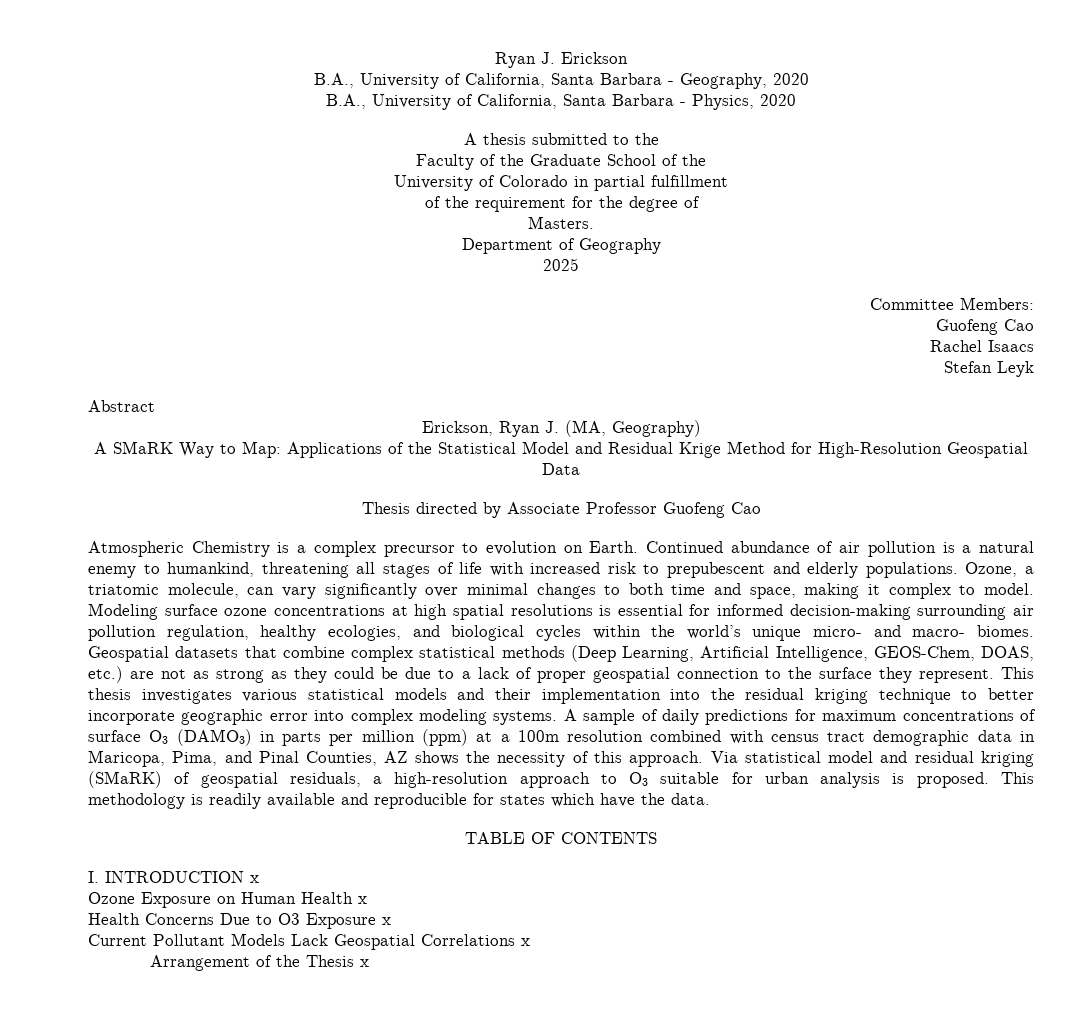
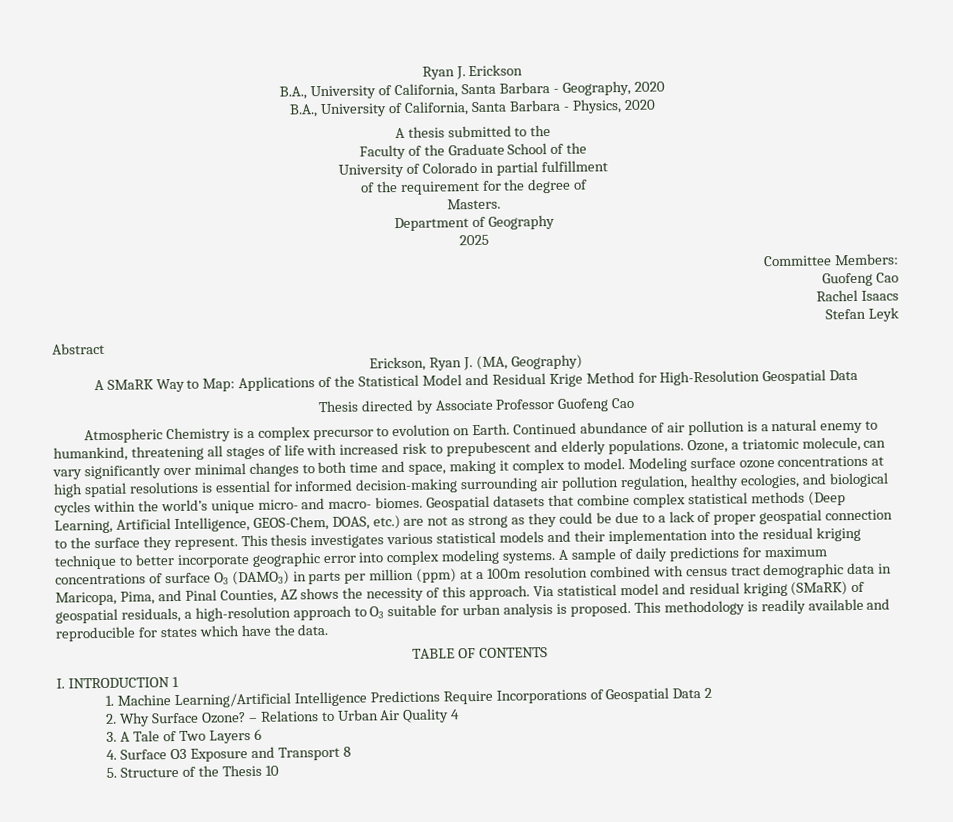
- I. INTRODUCTION x
- Ozone Exposure on Human Health x
- Health Concerns Due to O3 Exposure x
- Current Pollutant Models Lack Geospatial Correlations x
- Arrangement of the Thesis x
+ I. INTRODUCTION 1
+ 1. Machine Learning/Artificial Intelligence Predictions Require Incorporations of Geospatial Data 2
+ 2. Why Surface Ozone? – Relations to Urban Air Quality 4
+ 3. A Tale of Two Layers 6
+ 4. Surface O3 Exposure and Transport 8
+ 5. Structure of the Thesis 10

